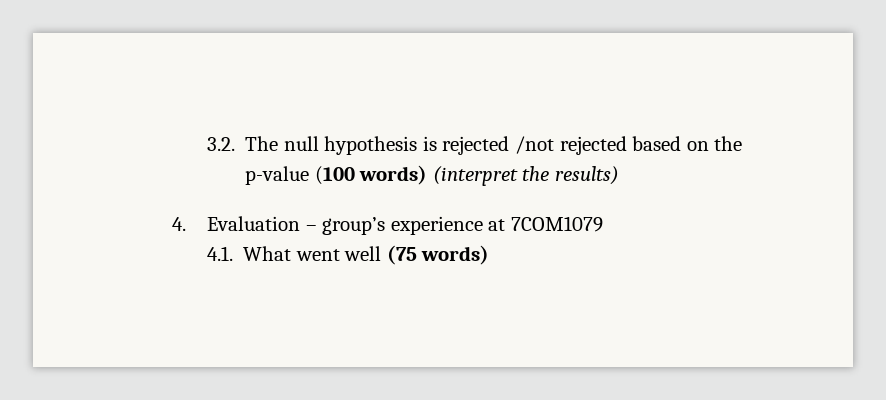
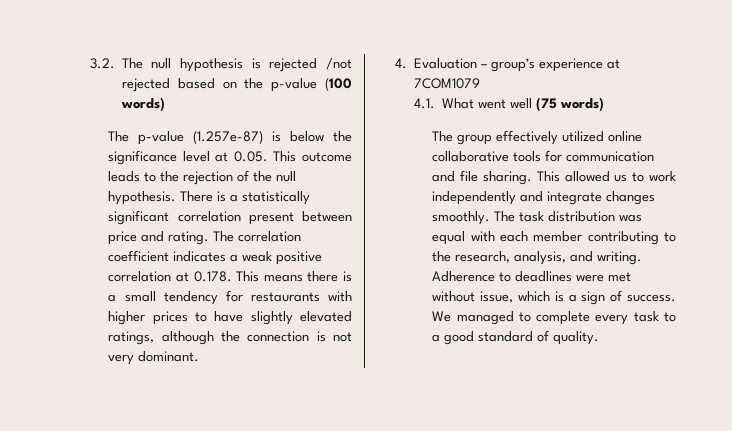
- 3.2. The null hypothesis is rejected /not rejected based on the p-value (100 words) (interpret the results)
+ 3.2. The null hypothesis is rejected /not rejected based on the p-value (100 words)
+ The p-value (1.257e-87) is below the significance level at 0.05. This outcome leads to the rejection of the null hypothesis. There is a statistically significant correlation present between price and rating. The correlation coefficient indicates a weak positive correlation at 0.178. This means there is a small tendency for restaurants with higher prices to have slightly elevated ratings, although the connection is not very dominant.
+ The group effectively utilized online collaborative tools for communication and file sharing. This allowed us to work independently and integrate changes smoothly. The task distribution was equal with each member contributing to the research, analysis, and writing. Adherence to deadlines were met without issue, which is a sign of success. We managed to complete every task to a good standard of quality.

